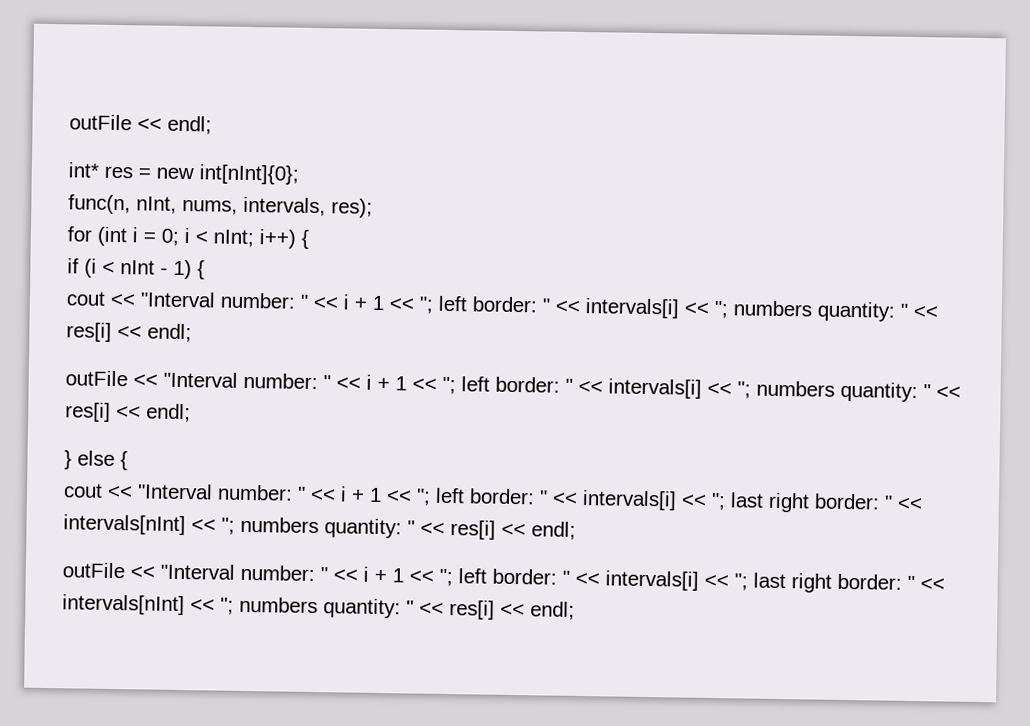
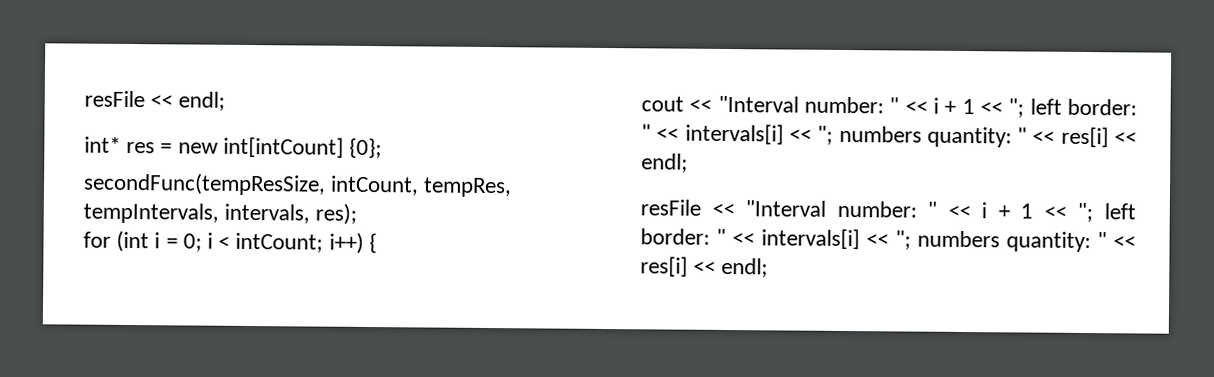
- outFile << endl;
+ resFile << endl;
- int* res = new int[nInt]{0};
- func(n, nInt, nums, intervals, res);
+ int* res = new int[intCount] {0};
+ secondFunc(tempResSize, intCount, tempRes, tempIntervals, intervals, res);
- for (int i = 0; i < nInt; i++) {
+ for (int i = 0; i < intCount; i++) {
- if (i < nInt - 1) {
- outFile << "Interval number: " << i + 1 << "; left border: " << intervals[i] << "; numbers quantity: " << res[i] << endl;
+ resFile << "Interval number: " << i + 1 << "; left border: " << intervals[i] << "; numbers quantity: " << res[i] << endl;
- } else {
- cout << "Interval number: " << i + 1 << "; left border: " << intervals[i] << "; last right border: " << intervals[nInt] << "; numbers quantity: " << res[i] << endl;
- outFile << "Interval number: " << i + 1 << "; left border: " << intervals[i] << "; last right border: " << intervals[nInt] << "; numbers quantity: " << res[i] << endl;

